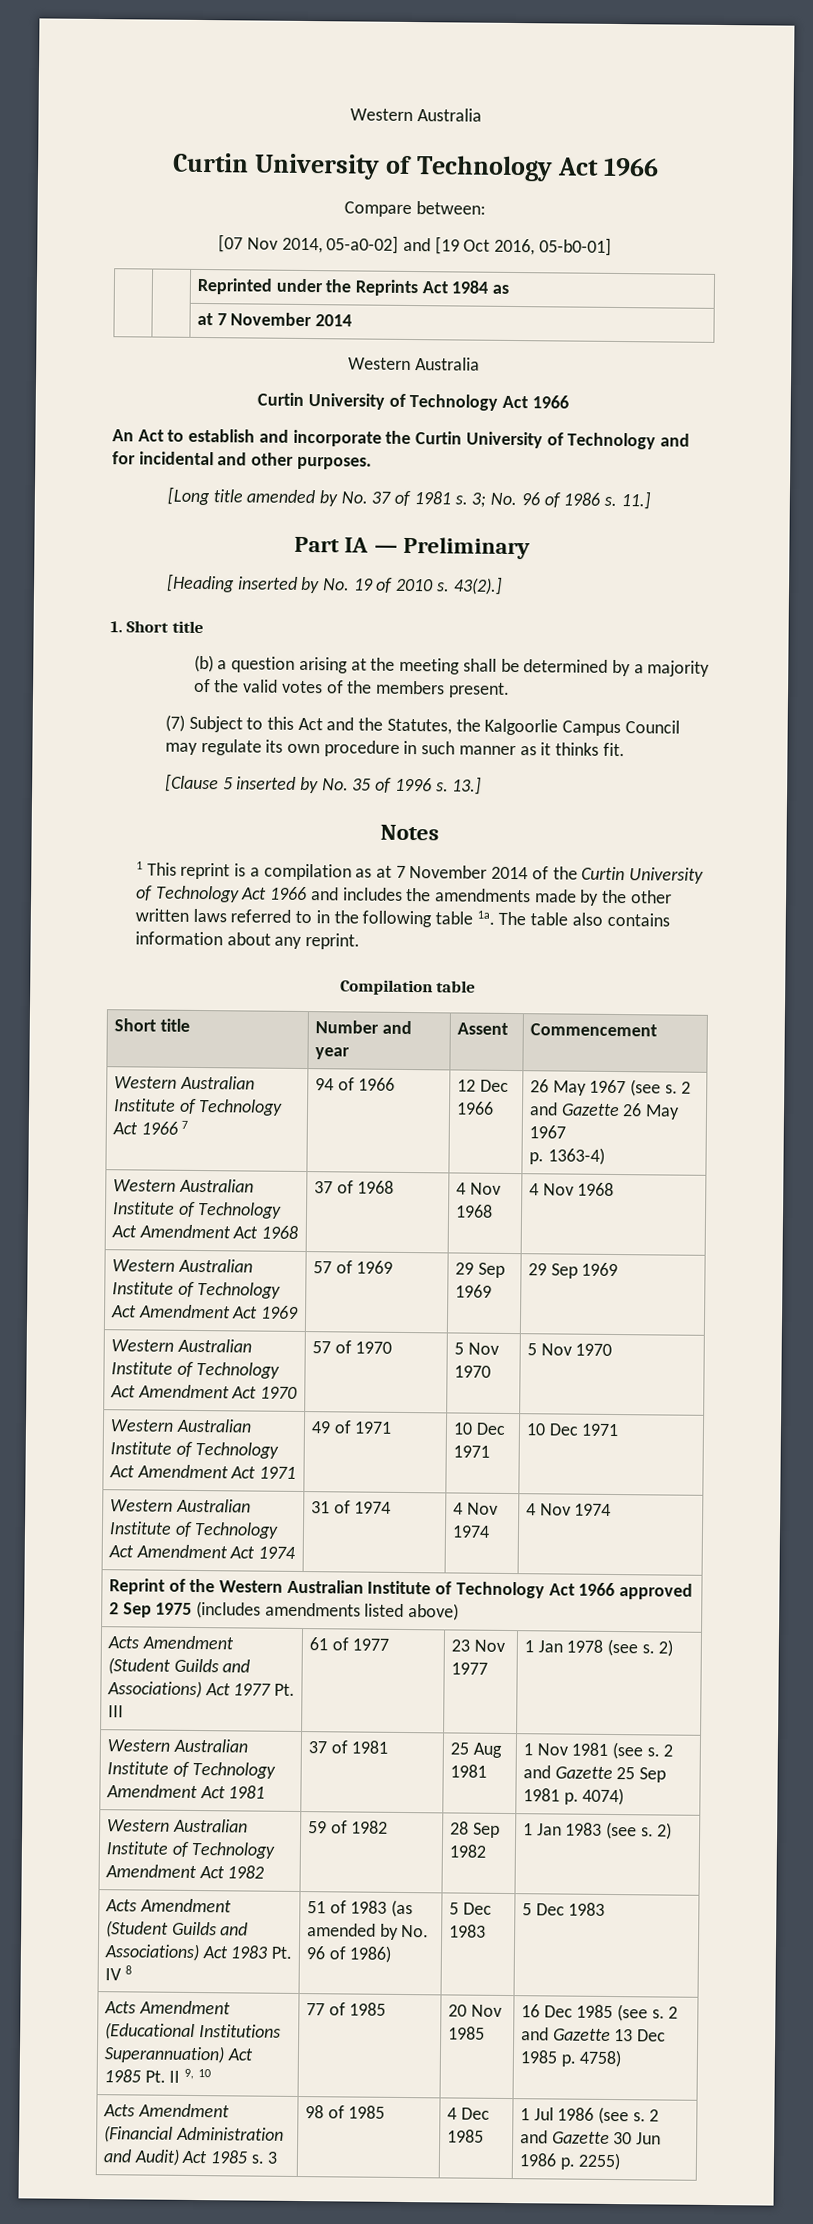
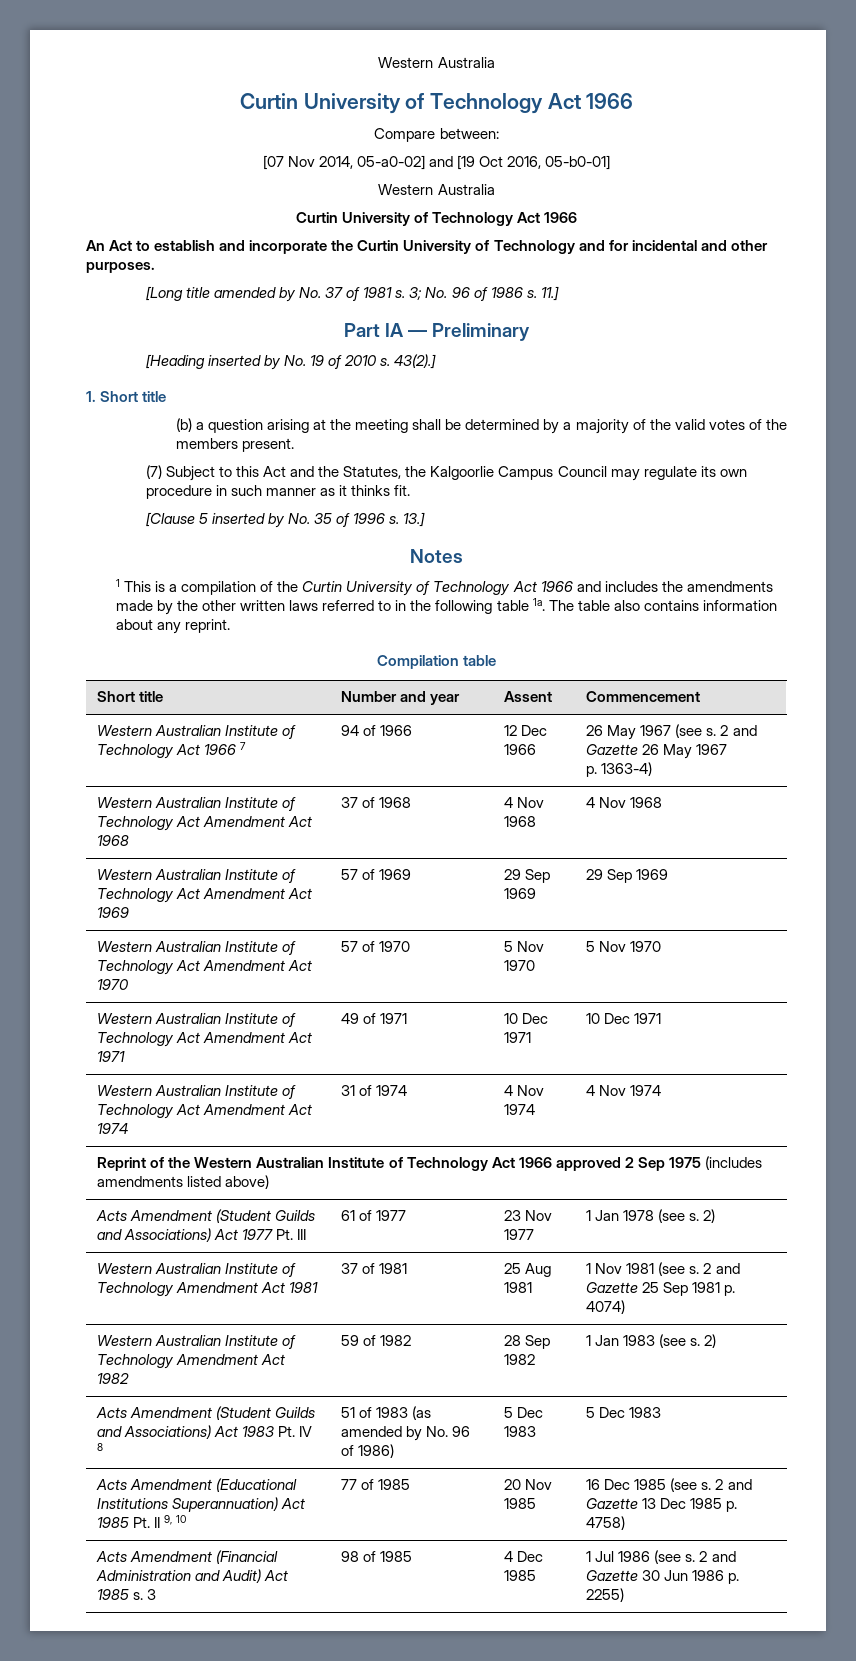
- | | Reprinted under the Reprints Act 1984 as
- | | at 7 November 2014
- 1 This reprint is a compilation as at 7 November 2014 of the Curtin University of Technology Act 1966 and includes the amendments made by the other written laws referred to in the following table 1a.
+ 1 This is a compilation of the Curtin University of Technology Act 1966 and includes the amendments made by the other written laws referred to in the following table 1a.

